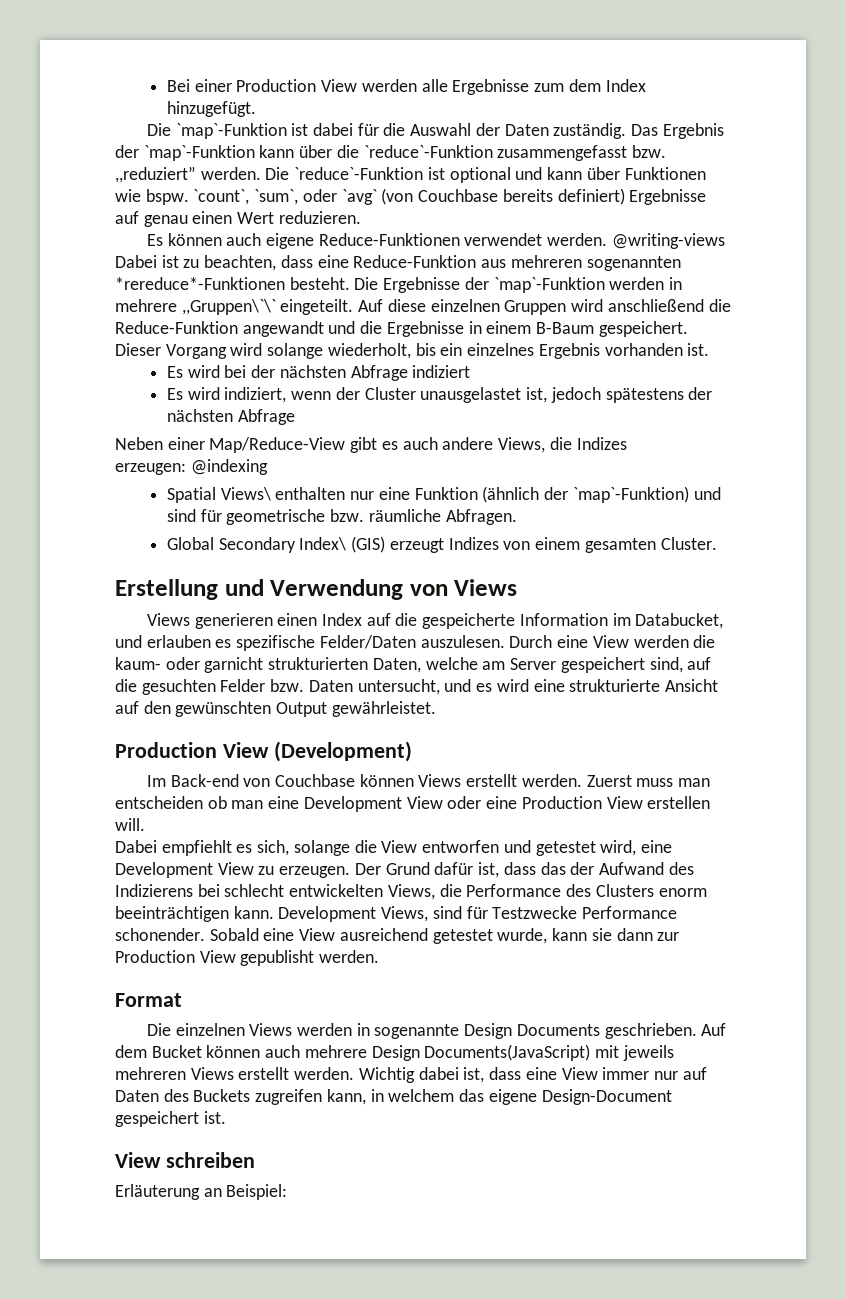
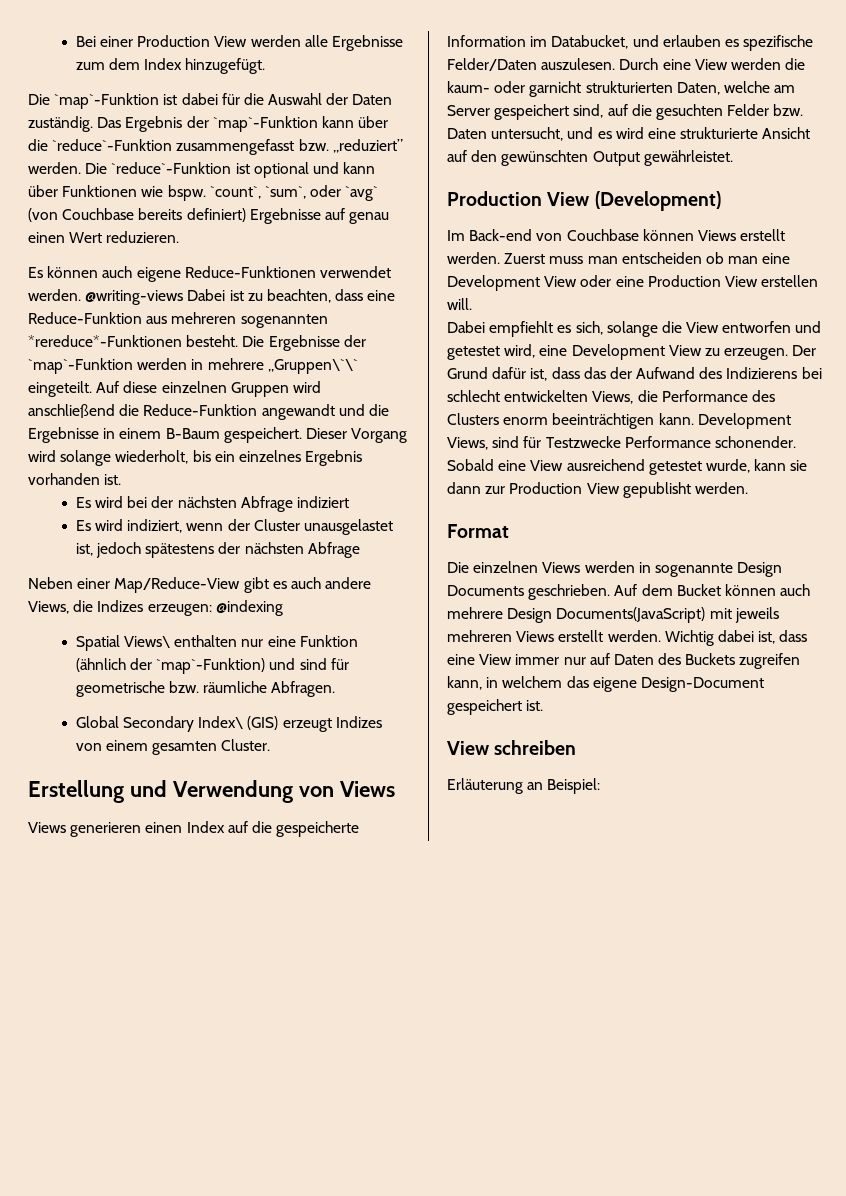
- Neben einer Map/Reduce-View gibt es auch andere Views, die Indizes
- erzeugen: @indexing
+ Neben einer Map/Reduce-View gibt es auch andere Views, die Indizes erzeugen: @indexing

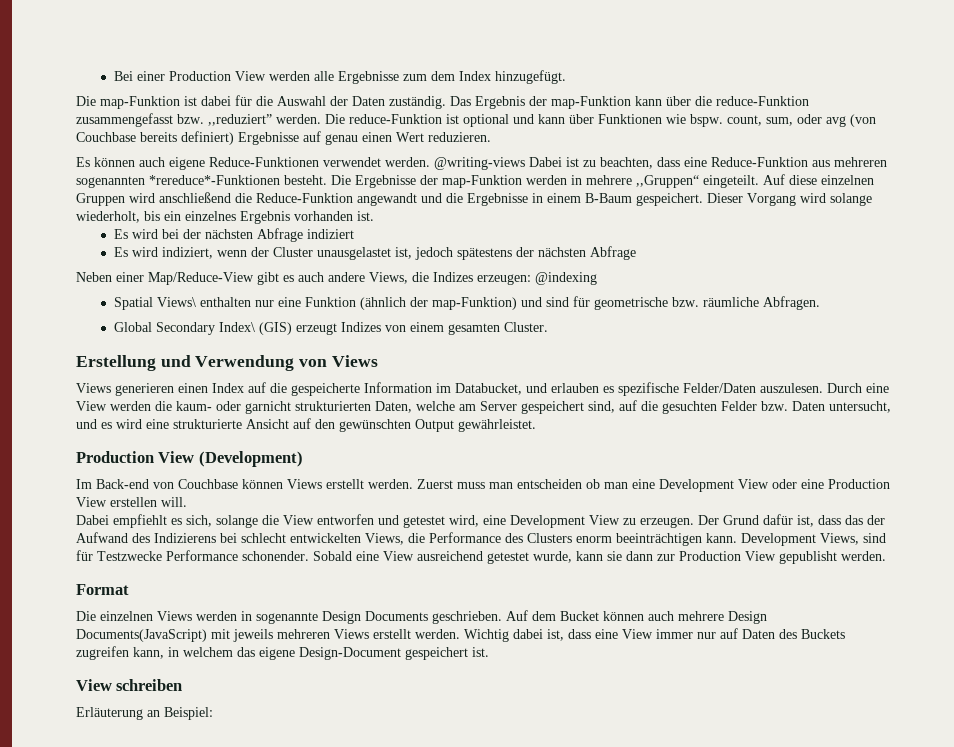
- Die `map`-Funktion ist dabei für die Auswahl der Daten zuständig.
+ Die map-Funktion ist dabei für die Auswahl der Daten zuständig.
- Das Ergebnis der `map`-Funktion kann über die `reduce`-Funktion zusammengefasst bzw. ,,reduziert” werden.
+ Das Ergebnis der map-Funktion kann über die reduce-Funktion zusammengefasst bzw. ,,reduziert” werden.
- Die `reduce`-Funktion ist optional und kann über Funktionen wie bspw. `count`, `sum`, oder `avg` (von Couchbase bereits definiert) Ergebnisse auf genau einen Wert reduzieren.
+ Die reduce-Funktion ist optional und kann über Funktionen wie bspw. count, sum, oder avg (von Couchbase bereits definiert) Ergebnisse auf genau einen Wert reduzieren.
- Die Ergebnisse der `map`-Funktion werden in mehrere ,,Gruppen\`\` eingeteilt.
+ Die Ergebnisse der map-Funktion werden in mehrere ,,Gruppen“ eingeteilt.
- Spatial Views\ enthalten nur eine Funktion (ähnlich der `map`-Funktion) und sind für geometrische bzw. räumliche Abfragen.
+ Spatial Views\ enthalten nur eine Funktion (ähnlich der map-Funktion) und sind für geometrische bzw. räumliche Abfragen.

